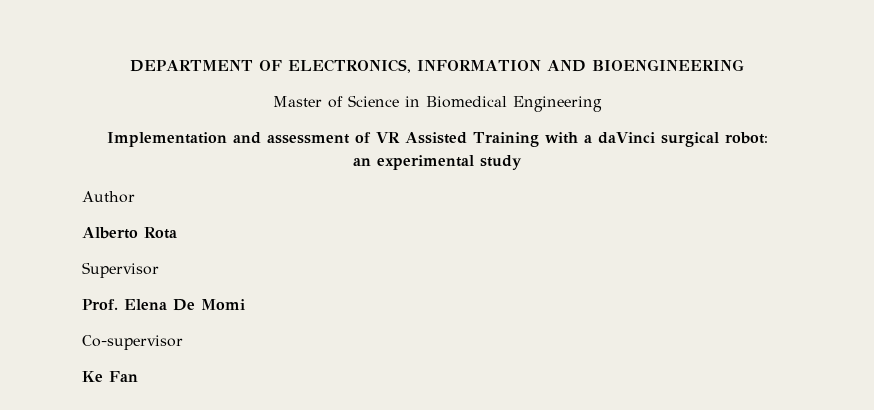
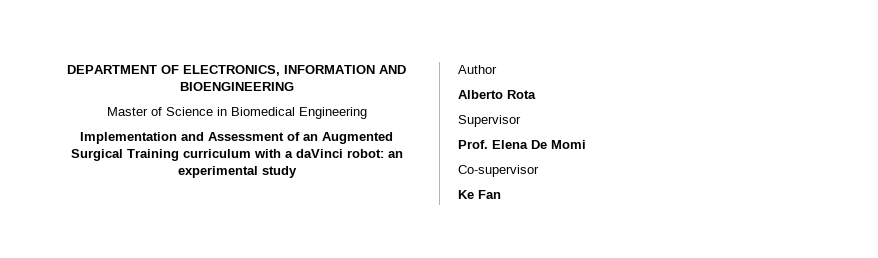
- Implementation and assessment of VR Assisted Training with a daVinci surgical robot:
- an experimental study
+ Implementation and Assessment of an Augmented Surgical Training curriculum with a daVinci robot: an experimental study

